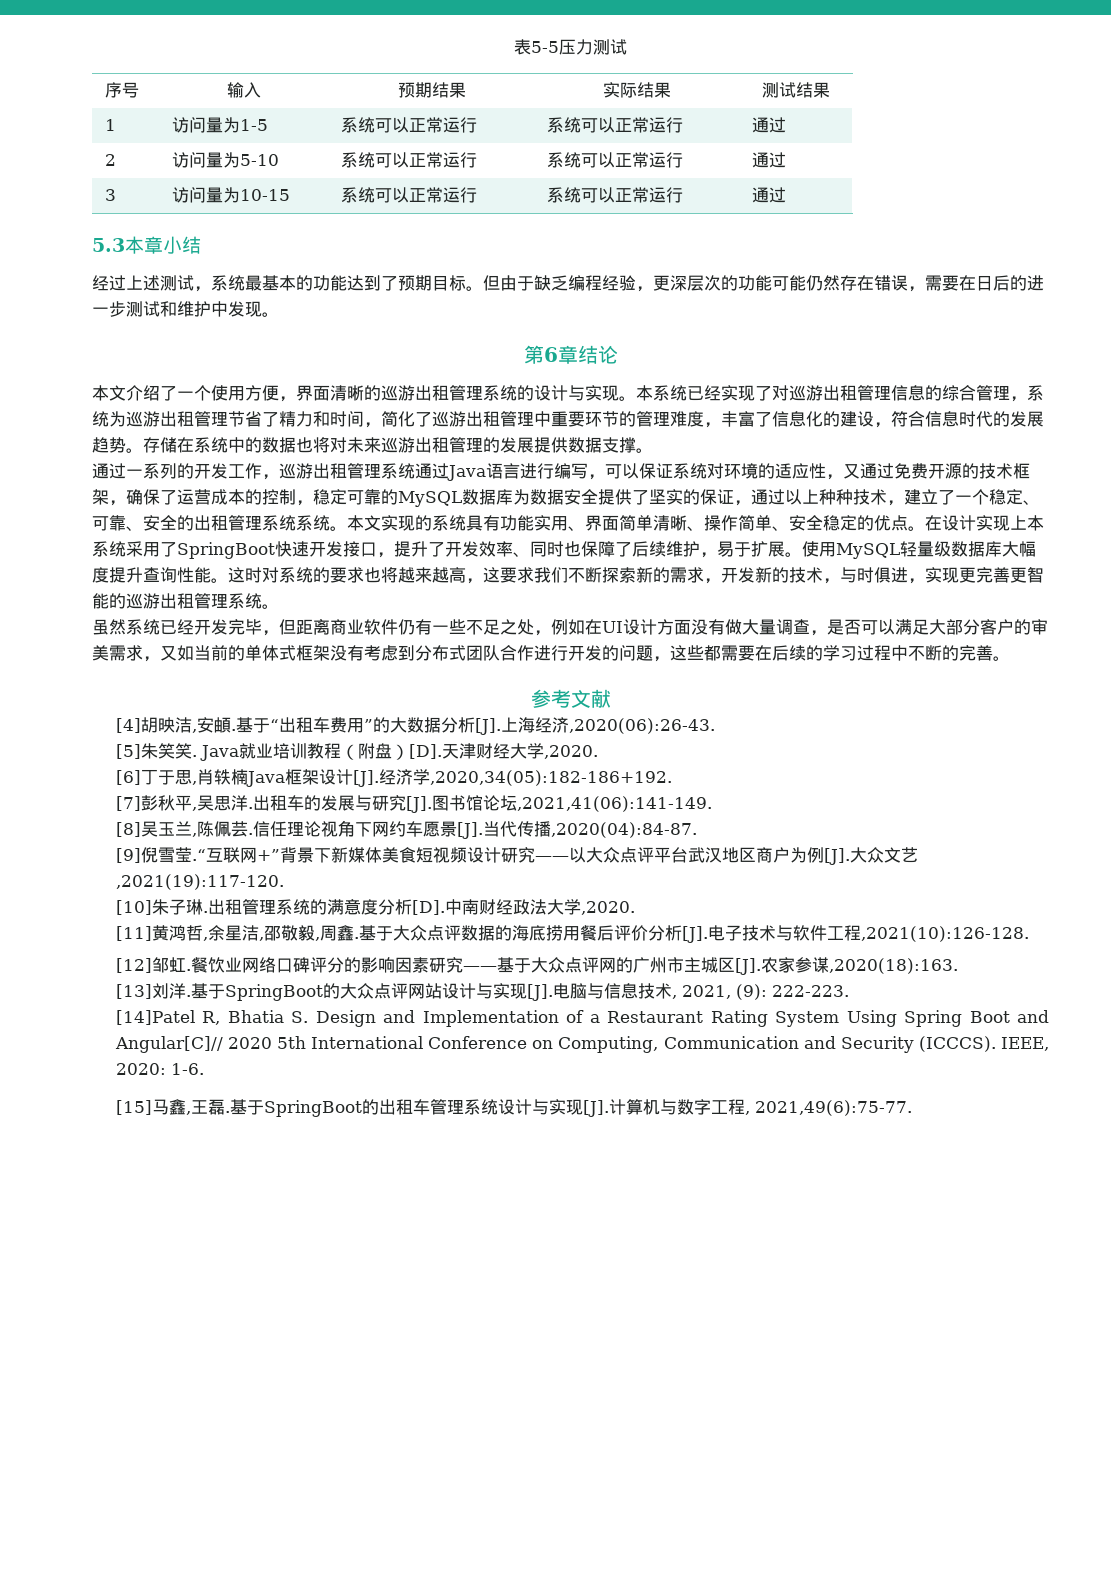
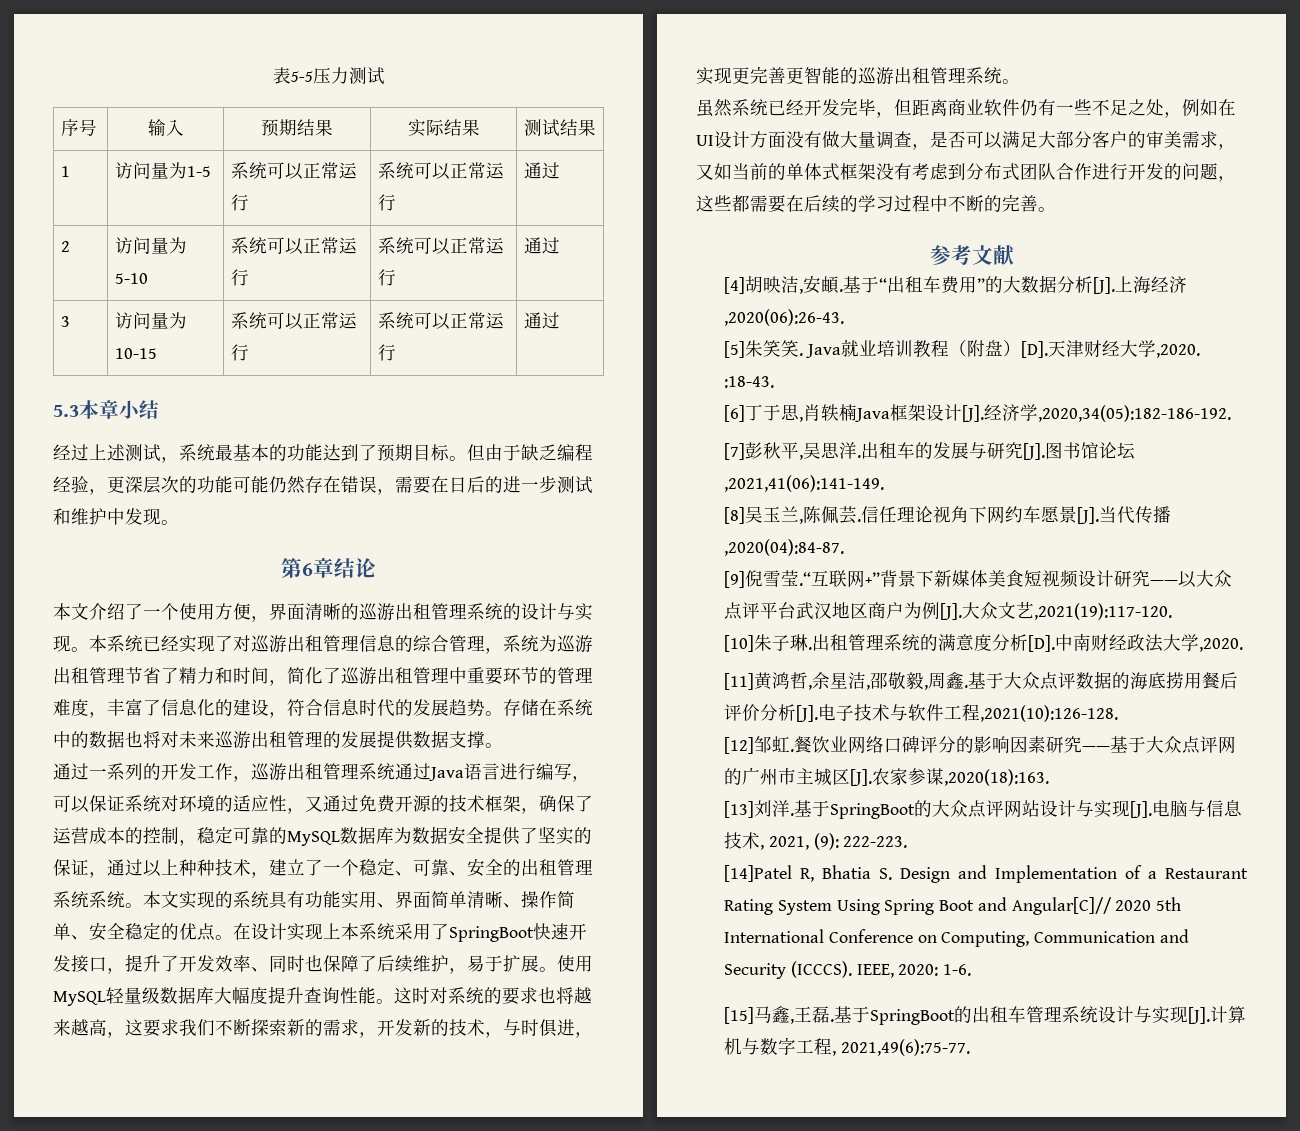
- Java就业培训教程（附盘）[D].天津财经大学,2020.
+ Java就业培训教程（附盘）[D].天津财经大学,2020. :18-43.
- [6]丁于思,肖轶楠Java框架设计[J].经济学,2020,34(05):182-186+192.
+ [6]丁于思,肖轶楠Java框架设计[J].经济学,2020,34(05):182-186-192.

